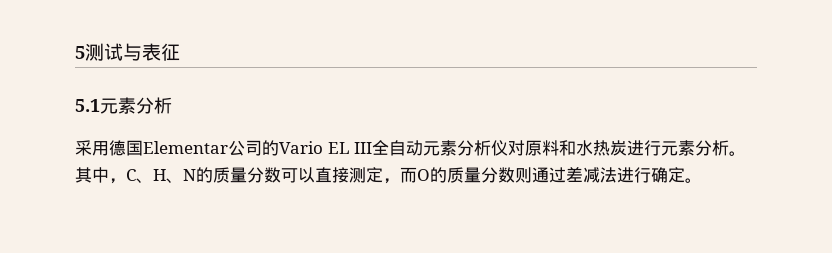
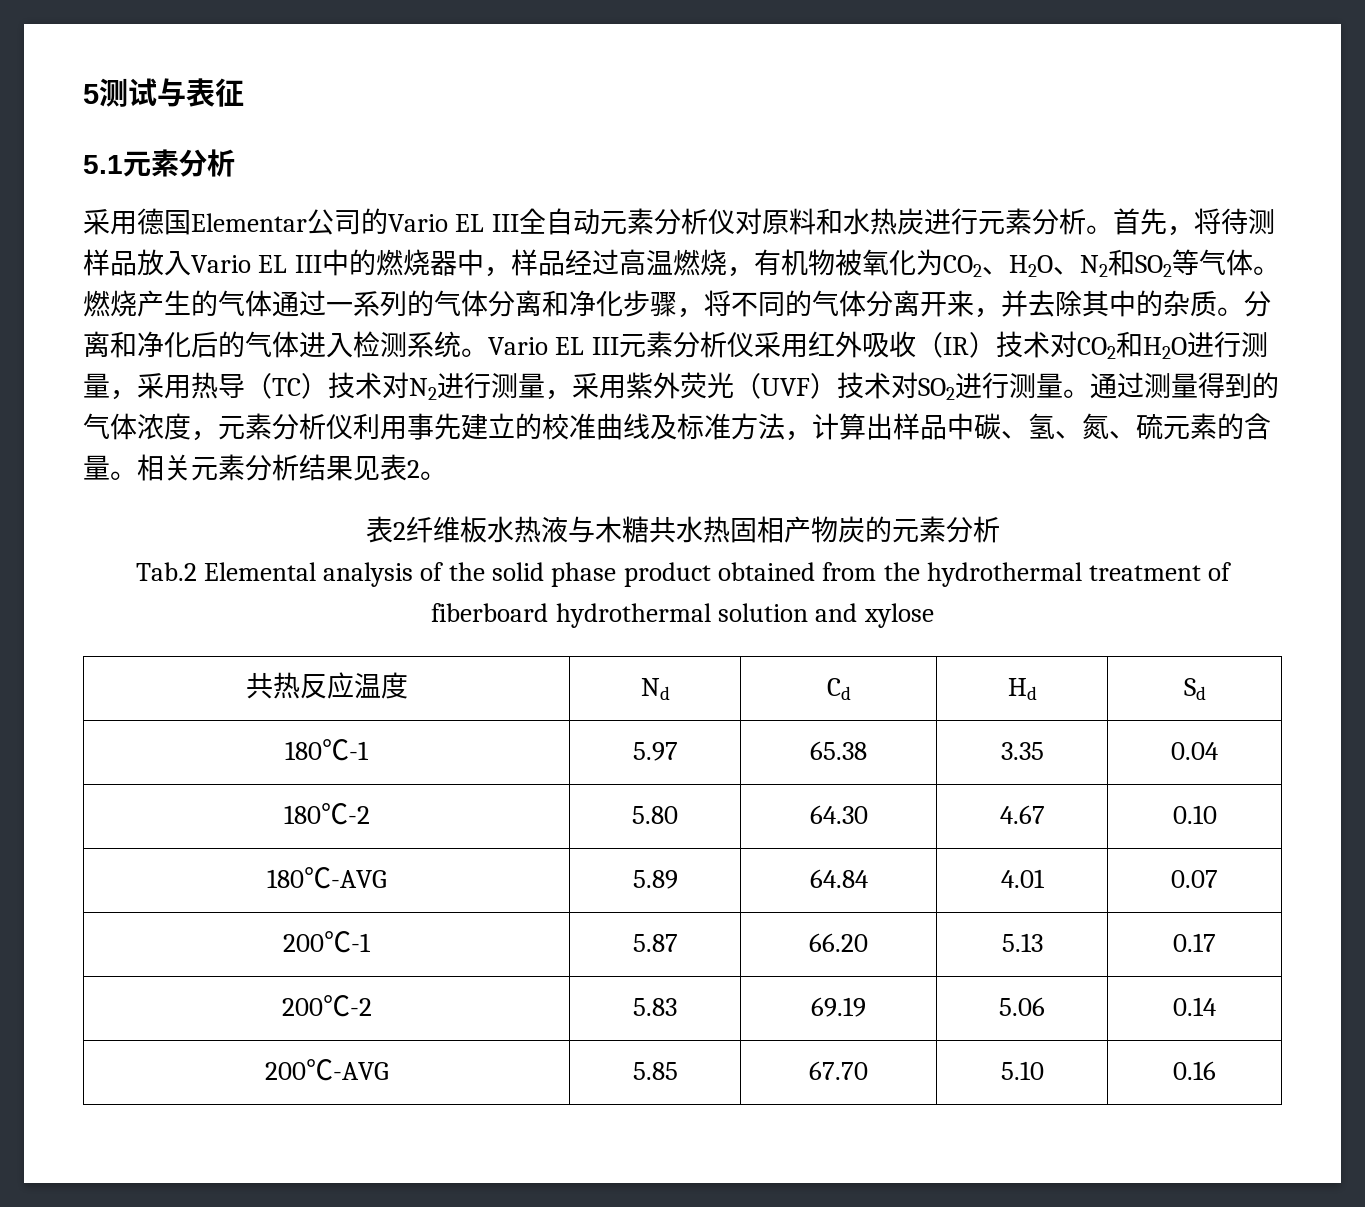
- 其中，C、H、N的质量分数可以直接测定，而O的质量分数则通过差减法进行确定。
+ 首先，将待测样品放入Vario EL III中的燃烧器中，样品经过高温燃烧，有机物被氧化为CO2、H2O、N2和SO2等气体。燃烧产生的气体通过一系列的气体分离和净化步骤，将不同的气体分离开来，并去除其中的杂质。分离和净化后的气体进入检测系统。Vario EL III元素分析仪采用红外吸收（IR）技术对CO2和H2O进行测量，采用热导（TC）技术对N2进行测量，采用紫外荧光（UVF）技术对SO2进行测量。通过测量得到的气体浓度，元素分析仪利用事先建立的校准曲线及标准方法，计算出样品中碳、氢、氮、硫元素的含量。相关元素分析结果见表2。
+ 表2纤维板水热液与木糖共水热固相产物炭的元素分析
+ Tab.2 Elemental analysis of the solid phase product obtained from the hydrothermal treatment of fiberboard hydrothermal solution and xylose
+ 共热反应温度 | Nd | Cd | Hd | Sd
+ 180℃-1 | 5.97 | 65.38 | 3.35 | 0.04
+ 180℃-2 | 5.80 | 64.30 | 4.67 | 0.10
+ 180℃-AVG | 5.89 | 64.84 | 4.01 | 0.07
+ 200℃-1 | 5.87 | 66.20 | 5.13 | 0.17
+ 200℃-2 | 5.83 | 69.19 | 5.06 | 0.14
+ 200℃-AVG | 5.85 | 67.70 | 5.10 | 0.16

